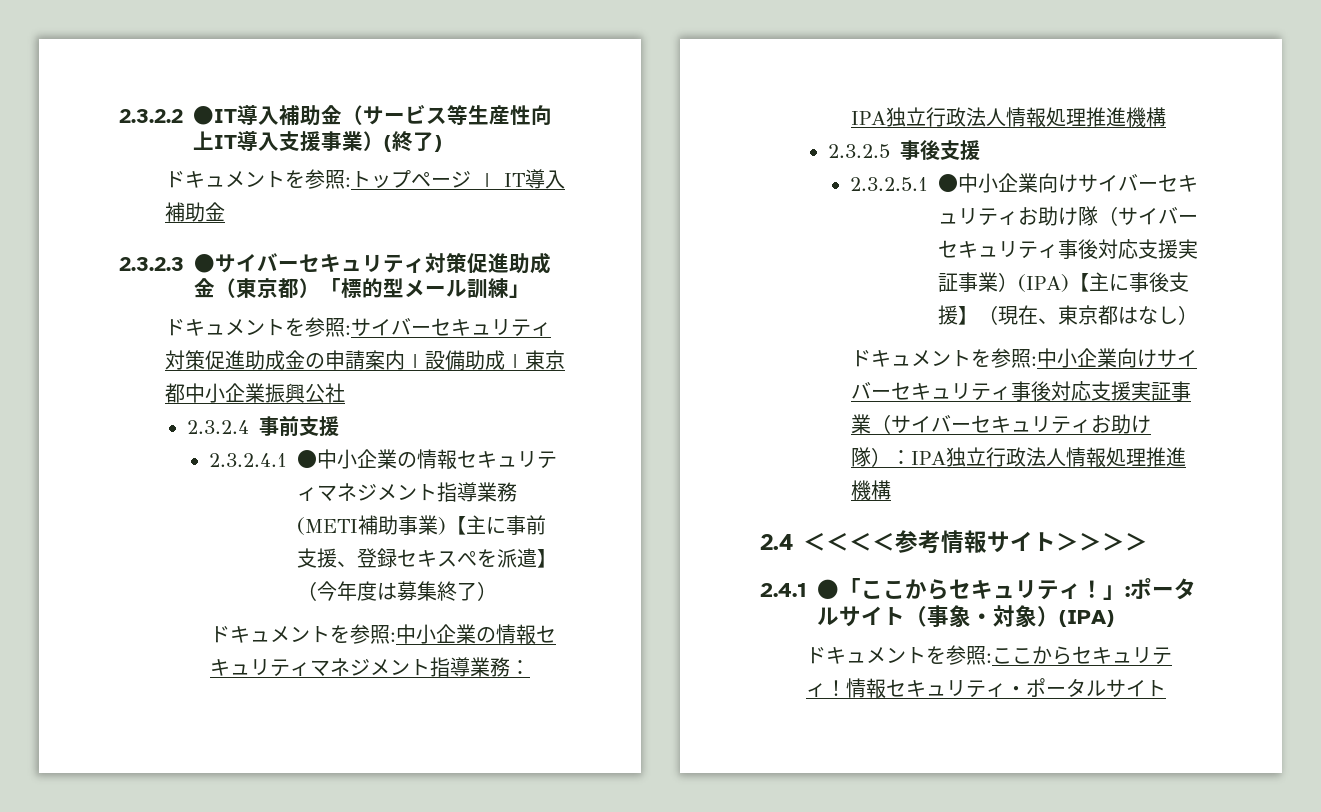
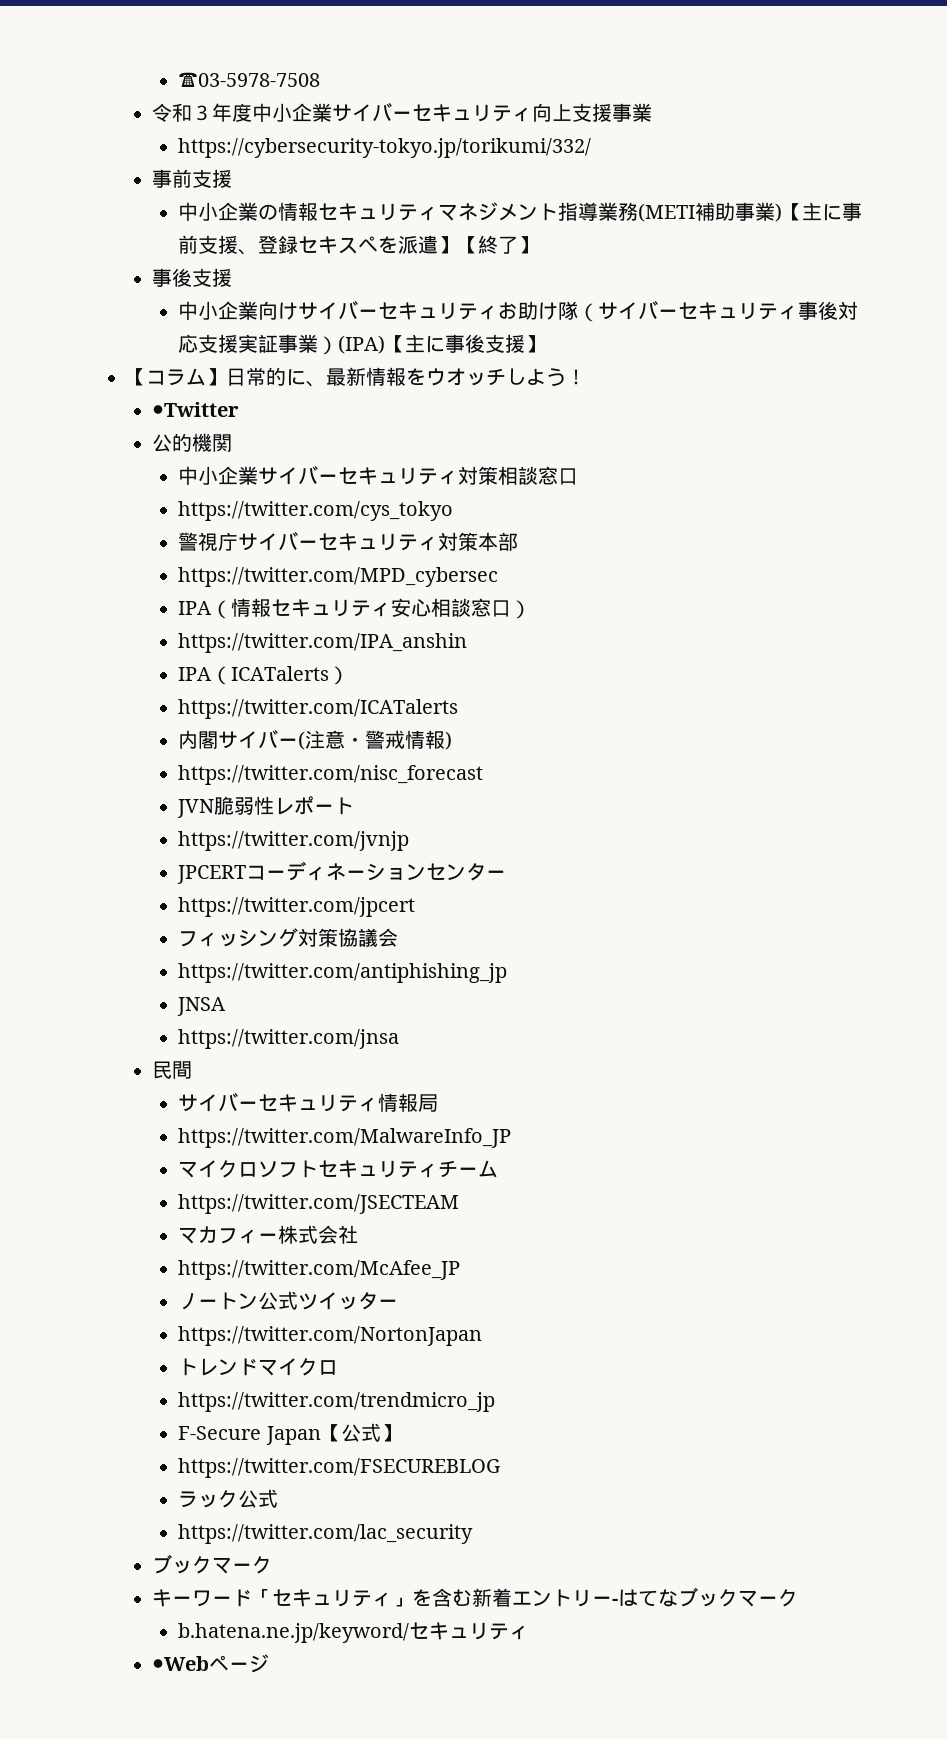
- 2.3.2.2 ●IT導入補助金（サービス等生産性向上IT導入支援事業）(終了)
- ドキュメントを参照:トップページ | IT導入補助金
- 2.3.2.3 ●サイバーセキュリティ対策促進助成金（東京都）「標的型メール訓練」
- ドキュメントを参照:サイバーセキュリティ対策促進助成金の申請案内 | 設備助成 | 東京都中小企業振興公社
- 2.3.2.4事前支援
+ ☎03-5978-7508
+ 令和３年度中小企業サイバーセキュリティ向上支援事業
+ https://cybersecurity-tokyo.jp/torikumi/332/
+ 事前支援
- 2.3.2.4.1 ●中小企業の情報セキュリティマネジメント指導業務(METI補助事業)【主に事前支援、登録セキスぺを派遣】（今年度は募集終了）
- ドキュメントを参照:中小企業の情報セキュリティマネジメント指導業務：IPA独立行政法人情報処理推進機構
- 2.3.2.5事後支援
+ 中小企業の情報セキュリティマネジメント指導業務(METI補助事業)【主に事前支援、登録セキスぺを派遣】【終了】
+ 事後支援
- 2.3.2.5.1 ●中小企業向けサイバーセキュリティお助け隊（サイバーセキュリティ事後対応支援実証事業）(IPA)【主に事後支援】（現在、東京都はなし）
- ドキュメントを参照:中小企業向けサイバーセキュリティ事後対応支援実証事業（サイバーセキュリティお助け隊）：IPA独立行政法人情報処理推進機構
- 2.4＜＜＜＜参考情報サイト＞＞＞＞
- 2.4.1 ●「ここからセキュリティ！」:ポータルサイト（事象・対象）(IPA)
- ドキュメントを参照:ここからセキュリティ！情報セキュリティ・ポータルサイト
+ 中小企業向けサイバーセキュリティお助け隊（サイバーセキュリティ事後対応支援実証事業）(IPA)【主に事後支援】
+ 【コラム】日常的に、最新情報をウオッチしよう！
+ ●Twitter
+ 公的機関
+ 中小企業サイバーセキュリティ対策相談窓口
+ https://twitter.com/cys_tokyo
+ 警視庁サイバーセキュリティ対策本部
+ https://twitter.com/MPD_cybersec
+ IPA（情報セキュリティ安心相談窓口）
+ https://twitter.com/IPA_anshin
+ IPA（ICATalerts）
+ https://twitter.com/ICATalerts
+ 内閣サイバー(注意・警戒情報)
+ https://twitter.com/nisc_forecast
+ JVN脆弱性レポート
+ https://twitter.com/jvnjp
+ JPCERTコーディネーションセンター
+ https://twitter.com/jpcert
+ フィッシング対策協議会
+ https://twitter.com/antiphishing_jp
+ JNSA
+ https://twitter.com/jnsa
+ 民間
+ サイバーセキュリティ情報局
+ https://twitter.com/MalwareInfo_JP
+ マイクロソフトセキュリティチーム
+ https://twitter.com/JSECTEAM
+ マカフィー株式会社
+ https://twitter.com/McAfee_JP
+ ノートン公式ツイッター
+ https://twitter.com/NortonJapan
+ トレンドマイクロ
+ https://twitter.com/trendmicro_jp
+ F-Secure Japan【公式】
+ https://twitter.com/FSECUREBLOG
+ ラック公式
+ https://twitter.com/lac_security
+ ブックマーク
+ キーワード「セキュリティ」を含む新着エントリー-はてなブックマーク
+ b.hatena.ne.jp/keyword/セキュリティ
+ ●Webページ

